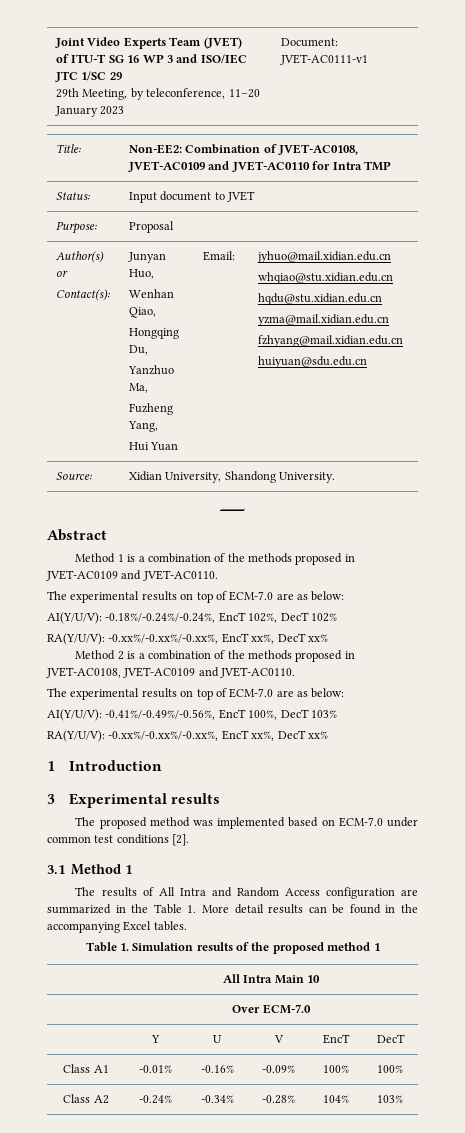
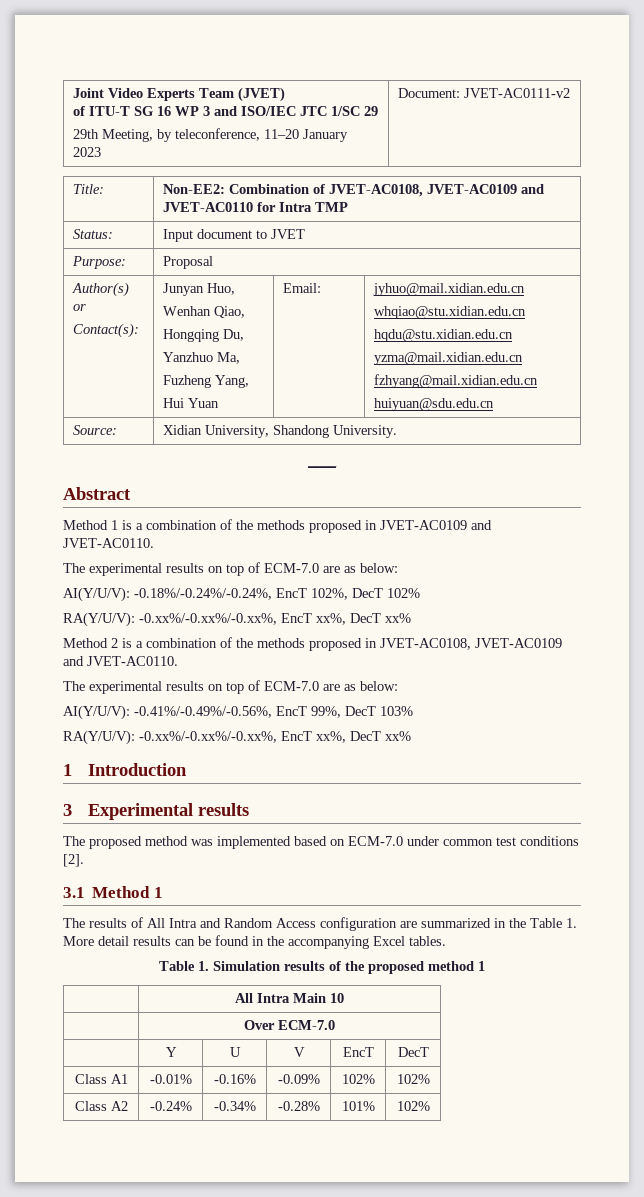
  Joint Video Experts Team (JVET)
  of ITU-T SG 16 WP 3 and ISO/IEC JTC 1/SC 29
- 29th Meeting, by teleconference, 11–20 January 2023 | Document: JVET-AC0111-v1
+ 29th Meeting, by teleconference, 11–20 January 2023 | Document: JVET-AC0111-v2
- AI(Y/U/V): -0.41%/-0.49%/-0.56%, EncT 100%, DecT 103%
+ AI(Y/U/V): -0.41%/-0.49%/-0.56%, EncT 99%, DecT 103%
- Class A1 | -0.01% | -0.16% | -0.09% | 100% | 100%
+ Class A1 | -0.01% | -0.16% | -0.09% | 102% | 102%
- Class A2 | -0.24% | -0.34% | -0.28% | 104% | 103%
+ Class A2 | -0.24% | -0.34% | -0.28% | 101% | 102%

